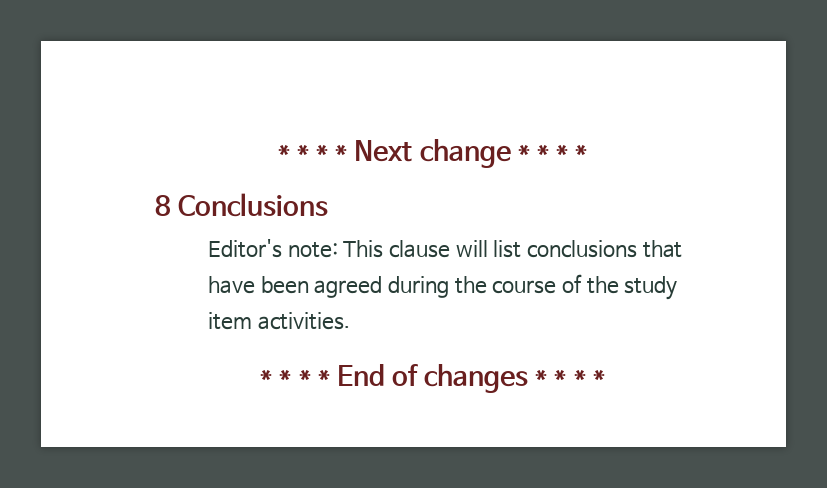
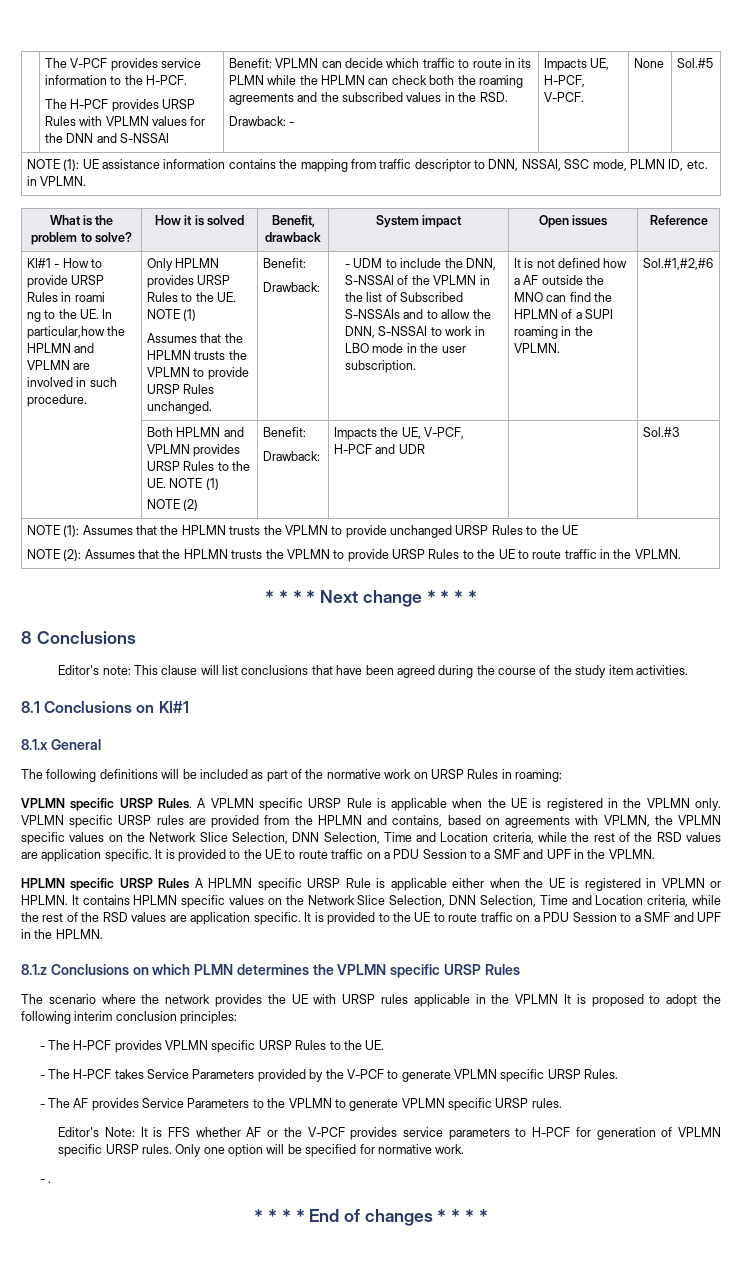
+ The V-PCF provides service information to the H-PCF.
+ The H-PCF provides URSP Rules with VPLMN values for the DNN and S-NSSAI | Benefit: VPLMN can decide which traffic to route in its PLMN while the HPLMN can check both the roaming agreements and the subscribed values in the RSD.
+ Drawback: - | Impacts UE, H-PCF, V-PCF. | None | Sol.#5
+ NOTE (1): UE assistance information contains the mapping from traffic descriptor to DNN, NSSAI, SSC mode, PLMN ID, etc. in VPLMN.
+ What is the problem to solve? | How it is solved | Benefit, drawback | System impact | Open issues | Reference
+ KI#1 - How to provide URSP Rules in roami
+ ng to the UE. In particular,how the HPLMN and VPLMN are involved in such procedure. | Only HPLMN provides URSP Rules to the UE. NOTE (1)
+ Assumes that the HPLMN trusts the VPLMN to provide URSP Rules unchanged. | Benefit:
+ Drawback: | - UDM to include the DNN, S-NSSAI of the VPLMN in the list of Subscribed S-NSSAIs and to allow the DNN, S-NSSAI to work in LBO mode in the user subscription. | It is not defined how a AF outside the MNO can find the HPLMN of a SUPI roaming in the VPLMN. | Sol.#1,#2,#6
+ | Both HPLMN and VPLMN provides URSP Rules to the UE. NOTE (1)
+ NOTE (2) | Benefit:
+ Drawback: | Impacts the UE, V-PCF, H-PCF and UDR | | Sol.#3
+ NOTE (1): Assumes that the HPLMN trusts the VPLMN to provide unchanged URSP Rules to the UE
+ NOTE (2): Assumes that the HPLMN trusts the VPLMN to provide URSP Rules to the UE to route traffic in the VPLMN.
+ 8.1 Conclusions on KI#1
+ 8.1.x General
+ The following definitions will be included as part of the normative work on URSP Rules in roaming:
+ VPLMN specific URSP Rules. A VPLMN specific URSP Rule is applicable when the UE is registered in the VPLMN only. VPLMN specific URSP rules are provided from the HPLMN and contains, based on agreements with VPLMN, the VPLMN specific values on the Network Slice Selection, DNN Selection, Time and Location criteria, while the rest of the RSD values are application specific. It is provided to the UE to route traffic on a PDU Session to a SMF and UPF in the VPLMN.
+ HPLMN specific URSP Rules A HPLMN specific URSP Rule is applicable either when the UE is registered in VPLMN or HPLMN. It contains HPLMN specific values on the Network Slice Selection, DNN Selection, Time and Location criteria, while the rest of the RSD values are application specific. It is provided to the UE to route traffic on a PDU Session to a SMF and UPF in the HPLMN.
+ 8.1.z Conclusions on which PLMN determines the VPLMN specific URSP Rules
+ The scenario where the network provides the UE with URSP rules applicable in the VPLMN It is proposed to adopt the following interim conclusion principles:
+ - The H-PCF provides VPLMN specific URSP Rules to the UE.
+ - The H-PCF takes Service Parameters provided by the V-PCF to generate VPLMN specific URSP Rules.
+ - The AF provides Service Parameters to the VPLMN to generate VPLMN specific URSP rules.
+ Editor's Note: It is FFS whether AF or the V-PCF provides service parameters to H-PCF for generation of VPLMN specific URSP rules. Only one option will be specified for normative work.
+ - .

